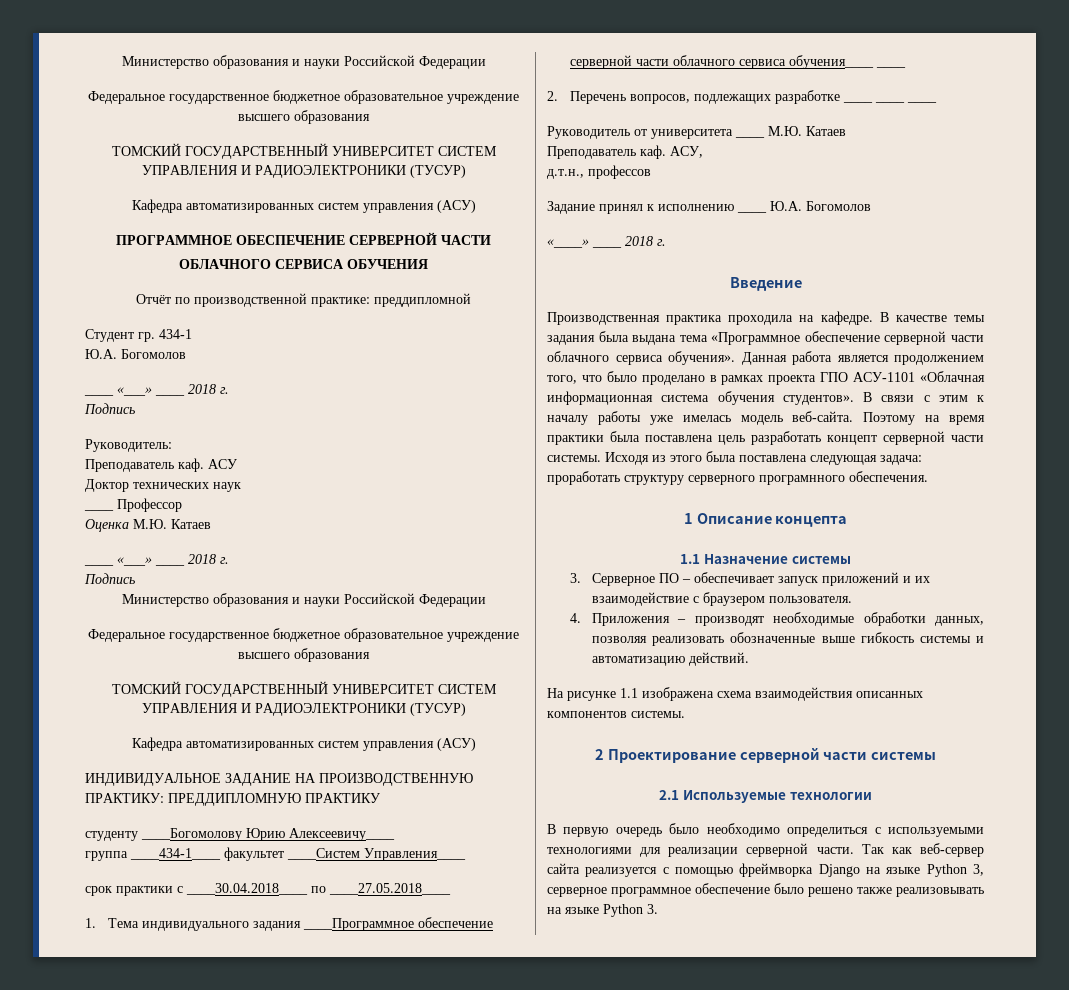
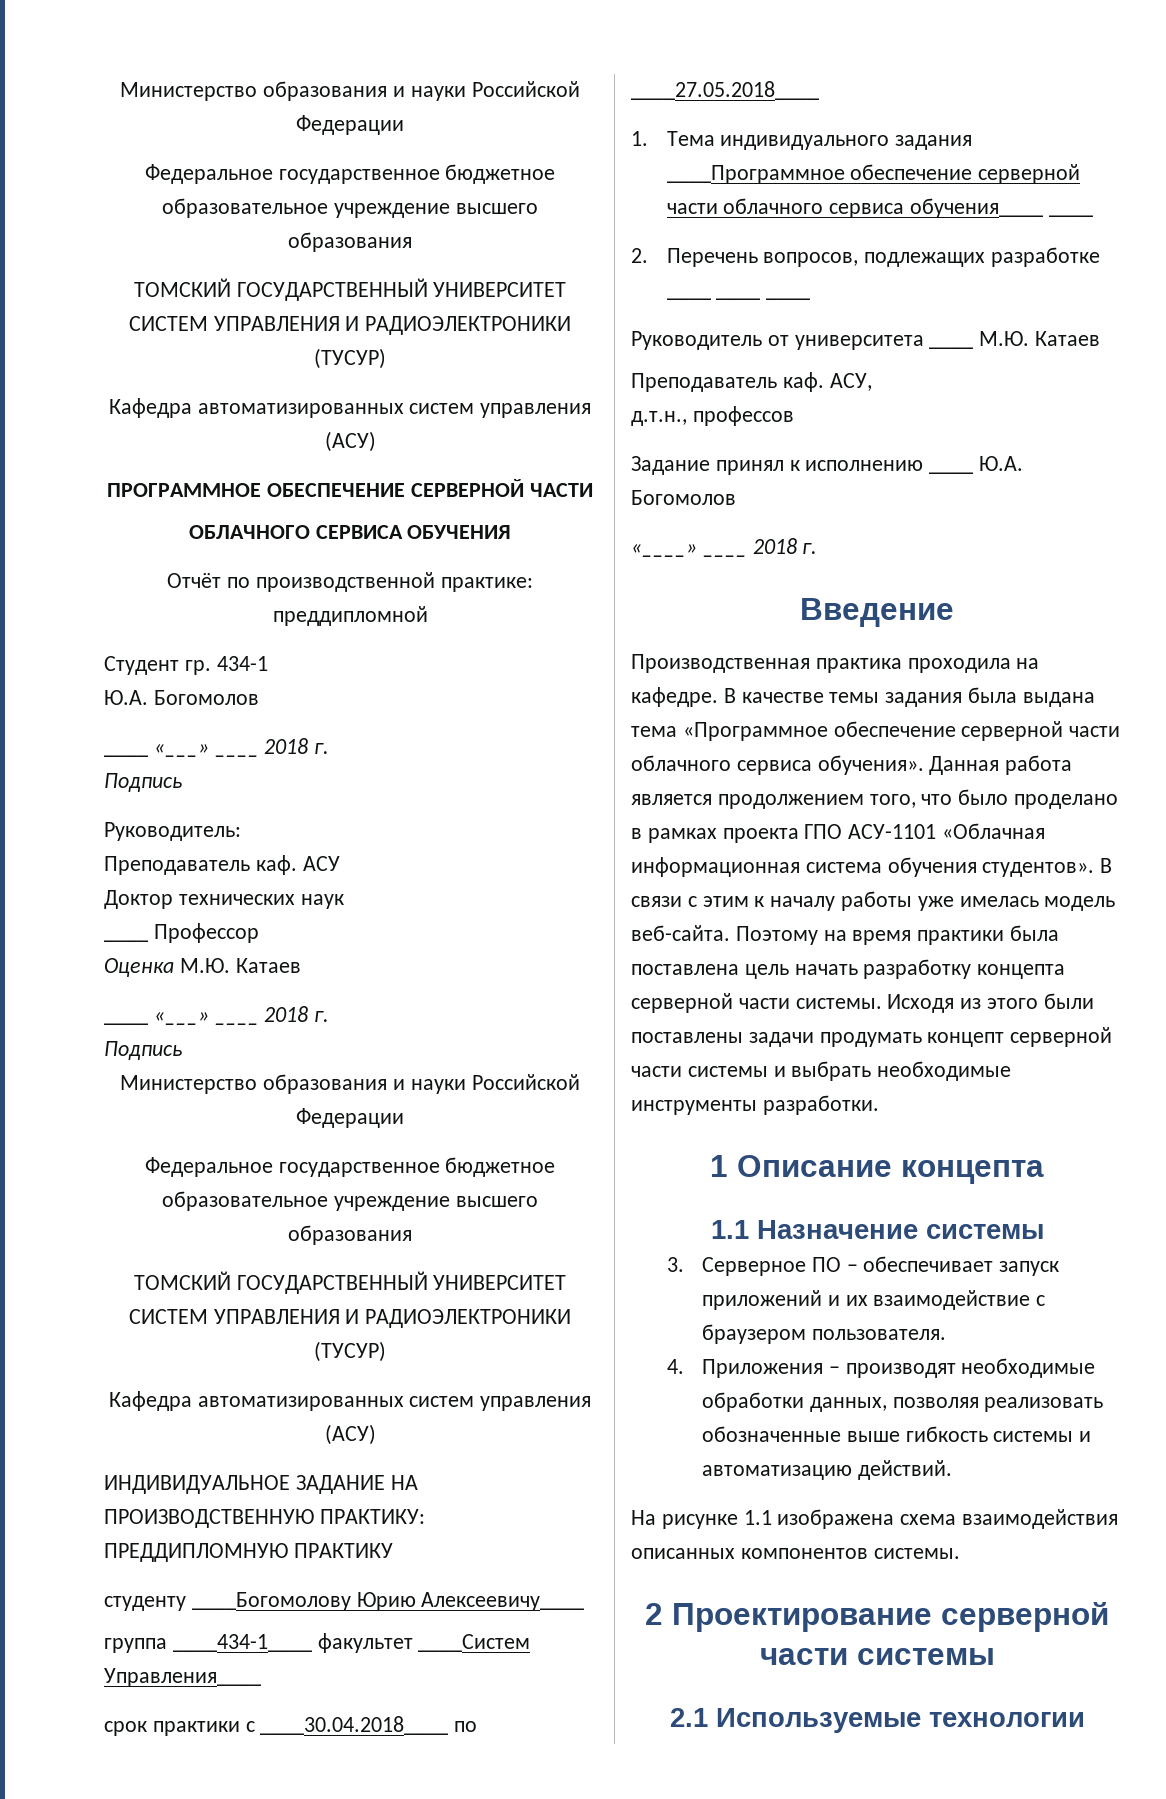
- Поэтому на время практики была поставлена цель разработать концепт серверной части системы.
+ Поэтому на время практики была поставлена цель начать разработку концепта серверной части системы.
- Исходя из этого была поставлена следующая задача: проработать структуру серверного програмнного обеспечения.
+ Исходя из этого были поставлены задачи продумать концепт серверной части системы и выбрать необходимые инструменты разработки.
- В первую очередь было необходимо определиться с используемыми технологиями для реализации серверной части. Так как веб-сервер сайта реализуется с помощью фреймворка Django на языке Python 3, серверное программное обеспечение было решено также реализовывать на языке Python 3.

